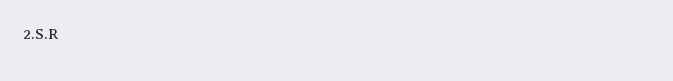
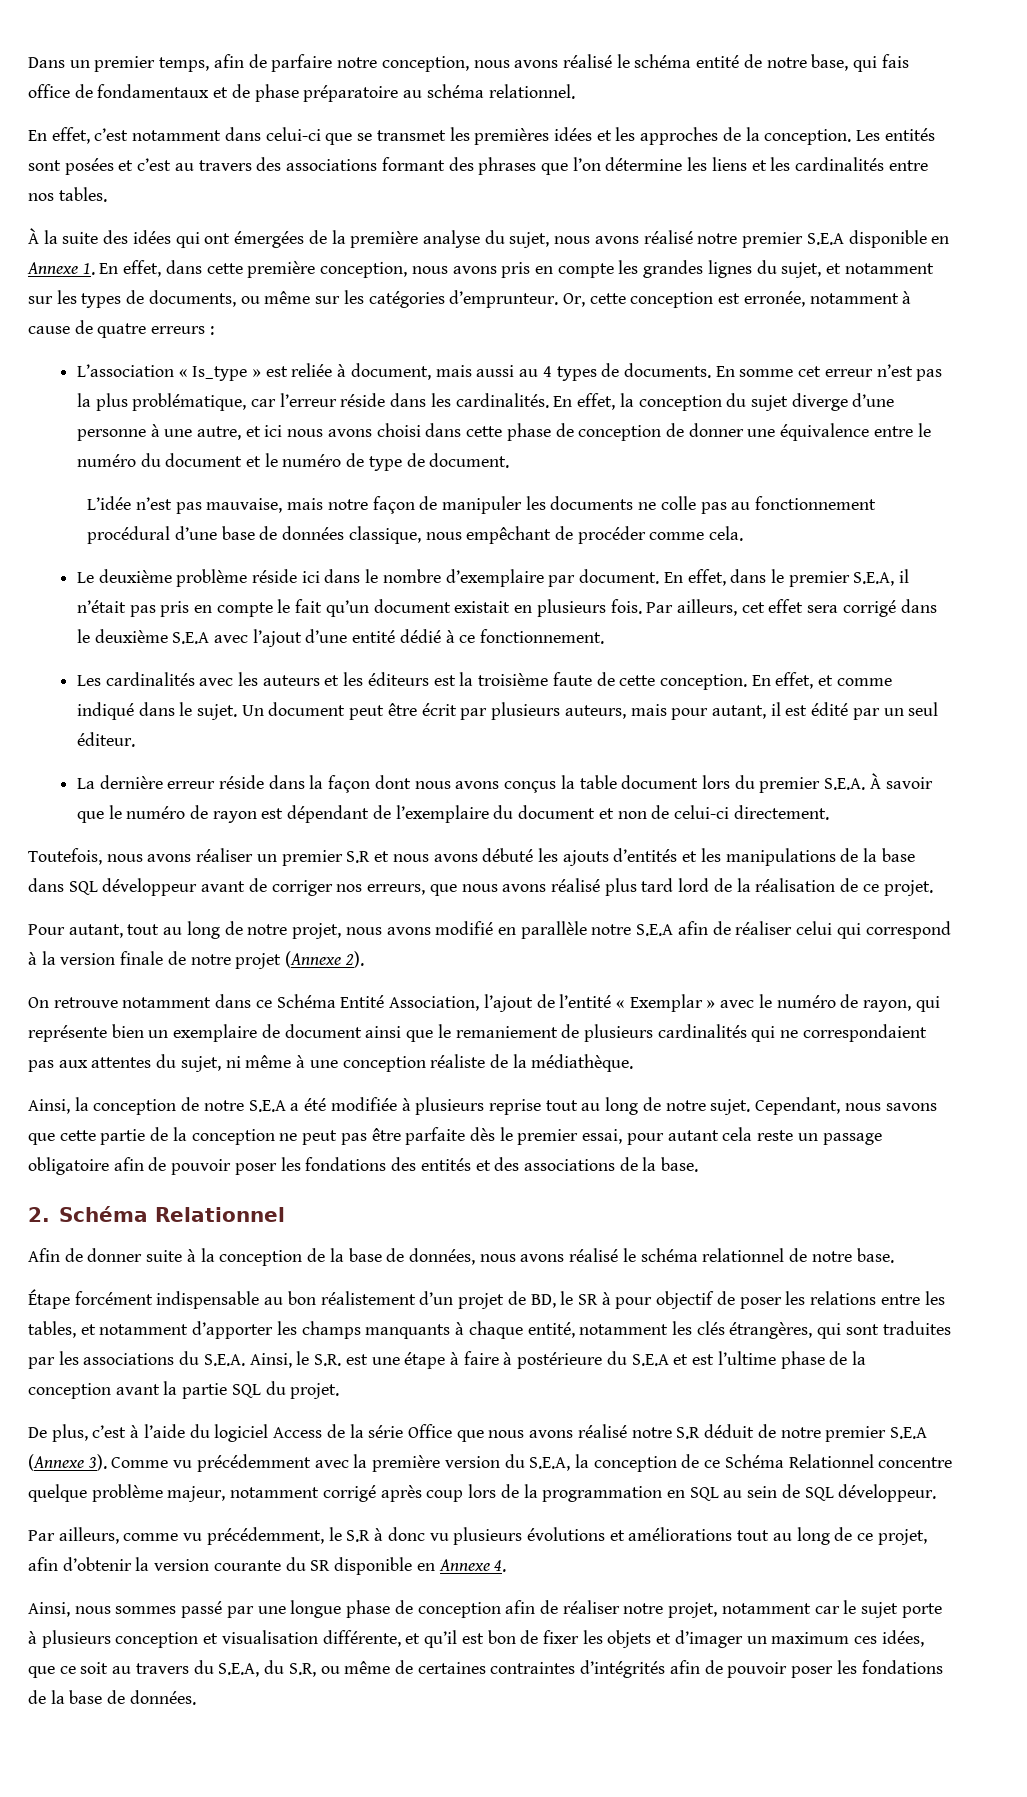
- 2.S.R
+ Dans un premier temps, afin de parfaire notre conception, nous avons réalisé le schéma entité de notre base, qui fais office de fondamentaux et de phase préparatoire au schéma relationnel.
+ En effet, c’est notamment dans celui-ci que se transmet les premières idées et les approches de la conception. Les entités sont posées et c’est au travers des associations formant des phrases que l’on détermine les liens et les cardinalités entre nos tables.
+ À la suite des idées qui ont émergées de la première analyse du sujet, nous avons réalisé notre premier S.E.A disponible en Annexe 1. En effet, dans cette première conception, nous avons pris en compte les grandes lignes du sujet, et notamment sur les types de documents, ou même sur les catégories d’emprunteur. Or, cette conception est erronée, notamment à cause de quatre erreurs :
+ L’association « Is_type » est reliée à document, mais aussi au 4 types de documents. En somme cet erreur n’est pas la plus problématique, car l’erreur réside dans les cardinalités. En effet, la conception du sujet diverge d’une personne à une autre, et ici nous avons choisi dans cette phase de conception de donner une équivalence entre le numéro du document et le numéro de type de document.
+ L’idée n’est pas mauvaise, mais notre façon de manipuler les documents ne colle pas au fonctionnement procédural d’une base de données classique, nous empêchant de procéder comme cela.
+ Le deuxième problème réside ici dans le nombre d’exemplaire par document. En effet, dans le premier S.E.A, il n’était pas pris en compte le fait qu’un document existait en plusieurs fois. Par ailleurs, cet effet sera corrigé dans le deuxième S.E.A avec l’ajout d’une entité dédié à ce fonctionnement.
+ Les cardinalités avec les auteurs et les éditeurs est la troisième faute de cette conception. En effet, et comme indiqué dans le sujet. Un document peut être écrit par plusieurs auteurs, mais pour autant, il est édité par un seul éditeur.
+ La dernière erreur réside dans la façon dont nous avons conçus la table document lors du premier S.E.A. À savoir que le numéro de rayon est dépendant de l’exemplaire du document et non de celui-ci directement.
+ Toutefois, nous avons réaliser un premier S.R et nous avons débuté les ajouts d’entités et les manipulations de la base dans SQL développeur avant de corriger nos erreurs, que nous avons réalisé plus tard lord de la réalisation de ce projet.
+ Pour autant, tout au long de notre projet, nous avons modifié en parallèle notre S.E.A afin de réaliser celui qui correspond à la version finale de notre projet (Annexe 2).
+ On retrouve notamment dans ce Schéma Entité Association, l’ajout de l’entité « Exemplar » avec le numéro de rayon, qui représente bien un exemplaire de document ainsi que le remaniement de plusieurs cardinalités qui ne correspondaient pas aux attentes du sujet, ni même à une conception réaliste de la médiathèque.
+ Ainsi, la conception de notre S.E.A a été modifiée à plusieurs reprise tout au long de notre sujet. Cependant, nous savons que cette partie de la conception ne peut pas être parfaite dès le premier essai, pour autant cela reste un passage obligatoire afin de pouvoir poser les fondations des entités et des associations de la base.
+ 2. Schéma Relationnel
+ Afin de donner suite à la conception de la base de données, nous avons réalisé le schéma relationnel de notre base.
+ Étape forcément indispensable au bon réalistement d’un projet de BD, le SR à pour objectif de poser les relations entre les tables, et notamment d’apporter les champs manquants à chaque entité, notamment les clés étrangères, qui sont traduites par les associations du S.E.A. Ainsi, le S.R. est une étape à faire à postérieure du S.E.A et est l’ultime phase de la conception avant la partie SQL du projet.
+ De plus, c’est à l’aide du logiciel Access de la série Office que nous avons réalisé notre S.R déduit de notre premier S.E.A (Annexe 3). Comme vu précédemment avec la première version du S.E.A, la conception de ce Schéma Relationnel concentre quelque problème majeur, notamment corrigé après coup lors de la programmation en SQL au sein de SQL développeur.
+ Par ailleurs, comme vu précédemment, le S.R à donc vu plusieurs évolutions et améliorations tout au long de ce projet, afin d’obtenir la version courante du SR disponible en Annexe 4.
+ Ainsi, nous sommes passé par une longue phase de conception afin de réaliser notre projet, notamment car le sujet porte à plusieurs conception et visualisation différente, et qu’il est bon de fixer les objets et d’imager un maximum ces idées, que ce soit au travers du S.E.A, du S.R, ou même de certaines contraintes d’intégrités afin de pouvoir poser les fondations de la base de données.

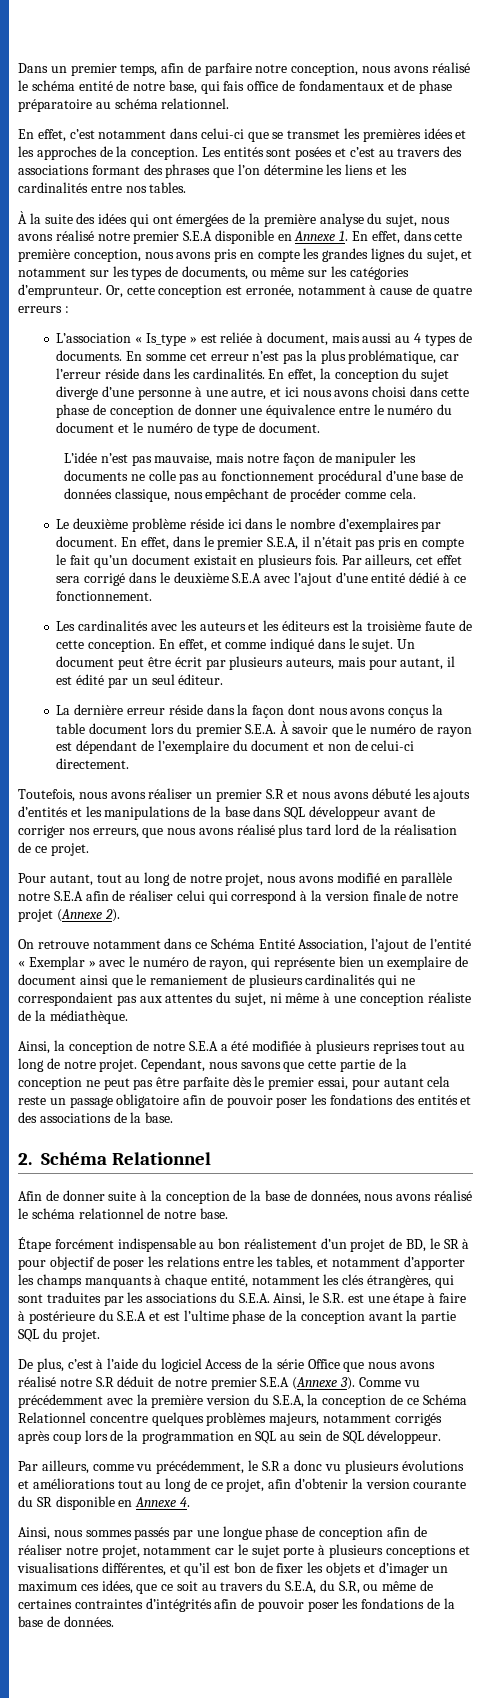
- Le deuxième problème réside ici dans le nombre d’exemplaire par document.
+ Le deuxième problème réside ici dans le nombre d’exemplaires par document.
- Ainsi, la conception de notre S.E.A a été modifiée à plusieurs reprise tout au long de notre sujet.
+ Ainsi, la conception de notre S.E.A a été modifiée à plusieurs reprises tout au long de notre projet.
- Comme vu précédemment avec la première version du S.E.A, la conception de ce Schéma Relationnel concentre quelque problème majeur, notamment corrigé après coup lors de la programmation en SQL au sein de SQL développeur.
+ Comme vu précédemment avec la première version du S.E.A, la conception de ce Schéma Relationnel concentre quelques problèmes majeurs, notamment corrigés après coup lors de la programmation en SQL au sein de SQL développeur.
- Par ailleurs, comme vu précédemment, le S.R à donc vu plusieurs évolutions et améliorations tout au long de ce projet, afin d’obtenir la version courante du SR disponible en Annexe 4.
+ Par ailleurs, comme vu précédemment, le S.R a donc vu plusieurs évolutions et améliorations tout au long de ce projet, afin d’obtenir la version courante du SR disponible en Annexe 4.
- Ainsi, nous sommes passé par une longue phase de conception afin de réaliser notre projet, notamment car le sujet porte à plusieurs conception et visualisation différente, et qu’il est bon de fixer les objets et d’imager un maximum ces idées, que ce soit au travers du S.E.A, du S.R, ou même de certaines contraintes d’intégrités afin de pouvoir poser les fondations de la base de données.
+ Ainsi, nous sommes passés par une longue phase de conception afin de réaliser notre projet, notamment car le sujet porte à plusieurs conceptions et visualisations différentes, et qu’il est bon de fixer les objets et d’imager un maximum ces idées, que ce soit au travers du S.E.A, du S.R, ou même de certaines contraintes d’intégrités afin de pouvoir poser les fondations de la base de données.

